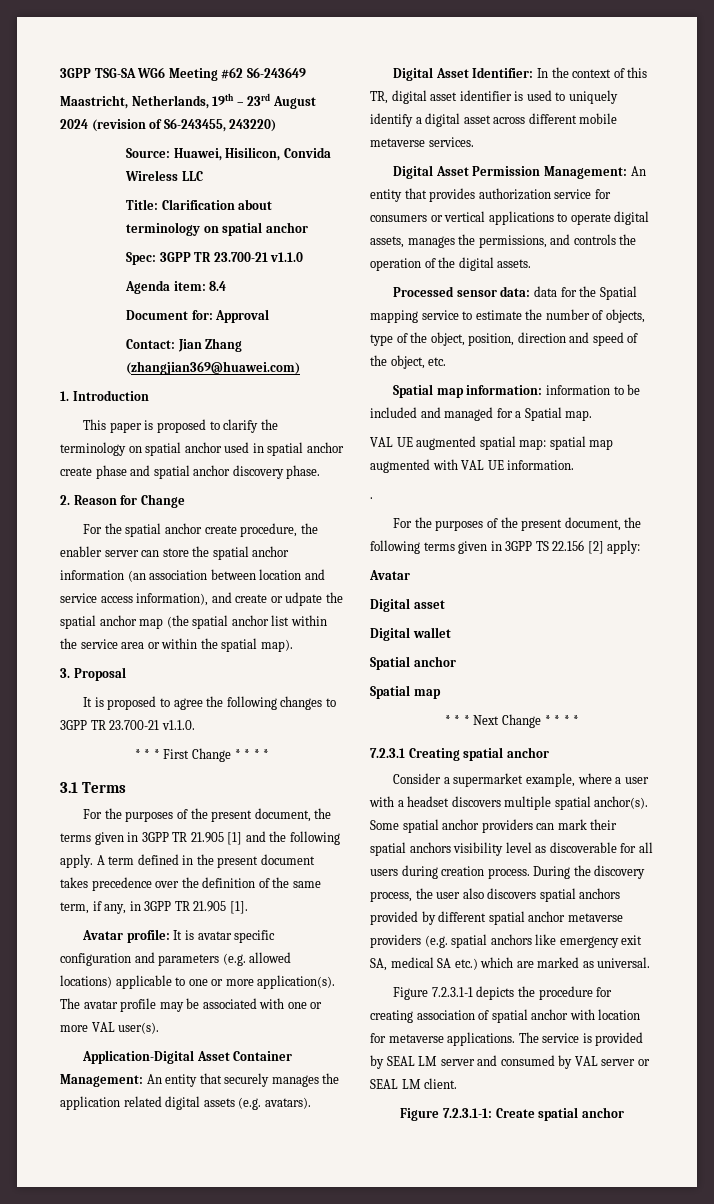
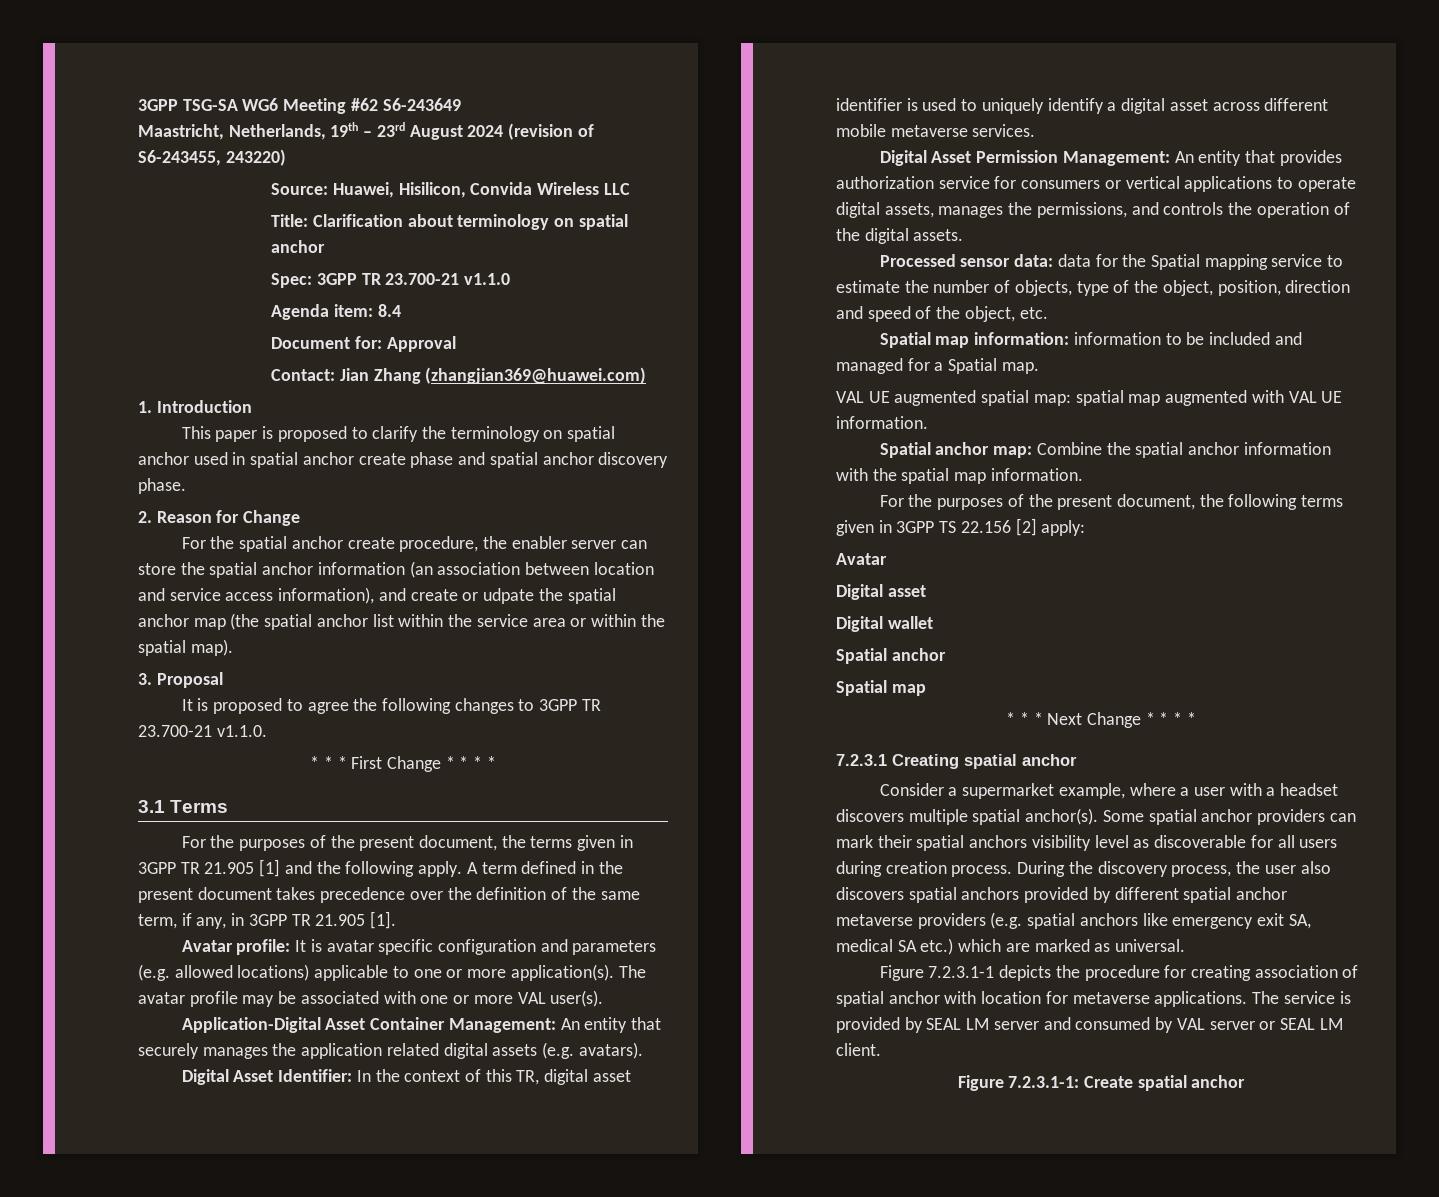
- .
+ Spatial anchor map: Combine the spatial anchor information with the spatial map information.

